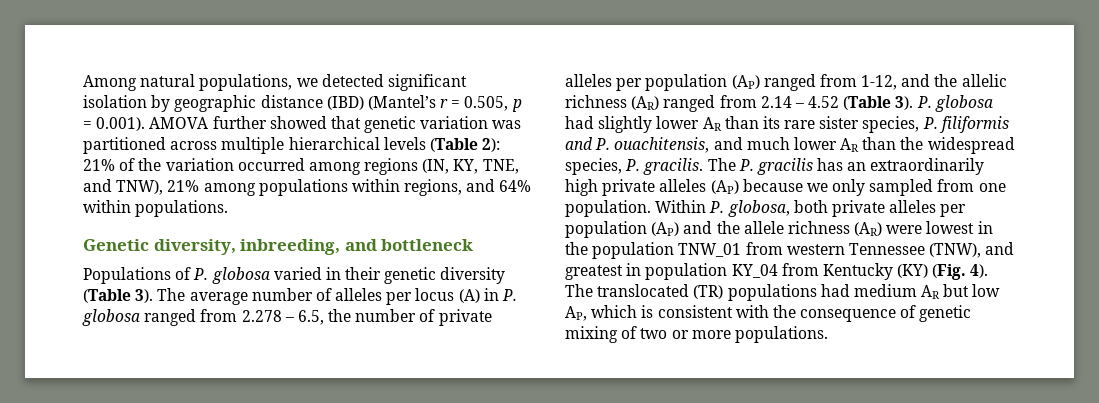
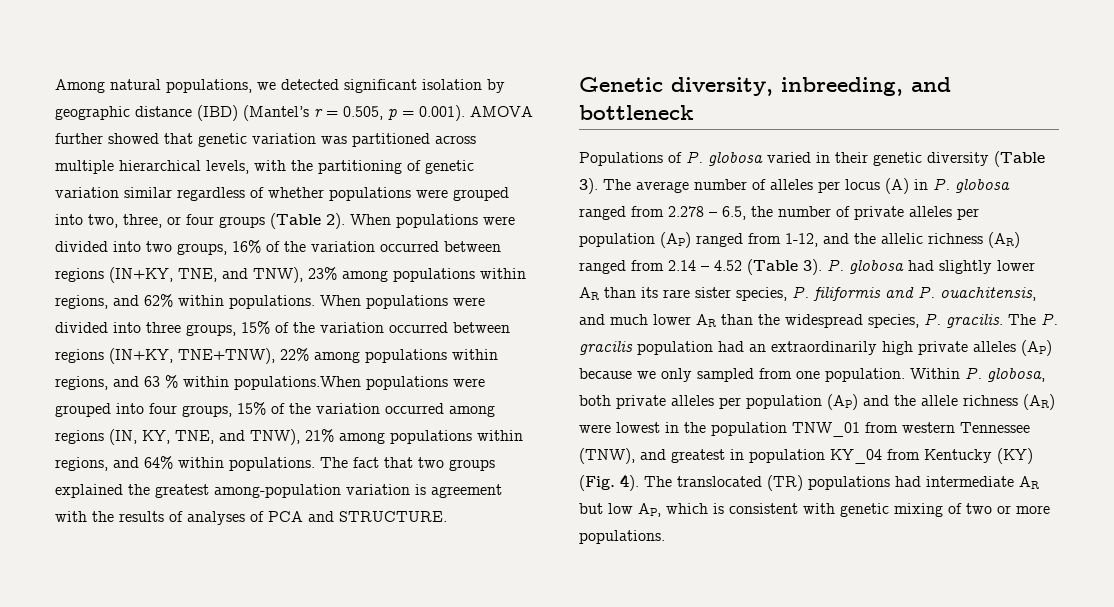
- Among natural populations, we detected significant isolation by geographic distance (IBD) (Mantel’s r = 0.505, p = 0.001). AMOVA further showed that genetic variation was partitioned across multiple hierarchical levels (Table 2): 21% of the variation occurred among regions (IN, KY, TNE, and TNW), 21% among populations within regions, and 64% within populations.
+ Among natural populations, we detected significant isolation by geographic distance (IBD) (Mantel’s r = 0.505, p = 0.001). AMOVA further showed that genetic variation was partitioned across multiple hierarchical levels, with the partitioning of genetic variation similar regardless of whether populations were grouped into two, three, or four groups (Table 2). When populations were divided into two groups, 16% of the variation occurred between regions (IN+KY, TNE, and TNW), 23% among populations within regions, and 62% within populations. When populations were divided into three groups, 15% of the variation occurred between regions (IN+KY, TNE+TNW), 22% among populations within regions, and 63 % within populations.When populations were grouped into four groups, 15% of the variation occurred among regions (IN, KY, TNE, and TNW), 21% among populations within regions, and 64% within populations. The fact that two groups explained the greatest among-population variation is agreement with the results of analyses of PCA and STRUCTURE.
- The P. gracilis has an extraordinarily high private alleles (AP) because we only sampled from one population.
+ The P. gracilis population had an extraordinarily high private alleles (AP) because we only sampled from one population.
- The translocated (TR) populations had medium AR but low AP, which is consistent with the consequence of genetic mixing of two or more populations.
+ The translocated (TR) populations had intermediate AR but low AP, which is consistent with genetic mixing of two or more populations.

